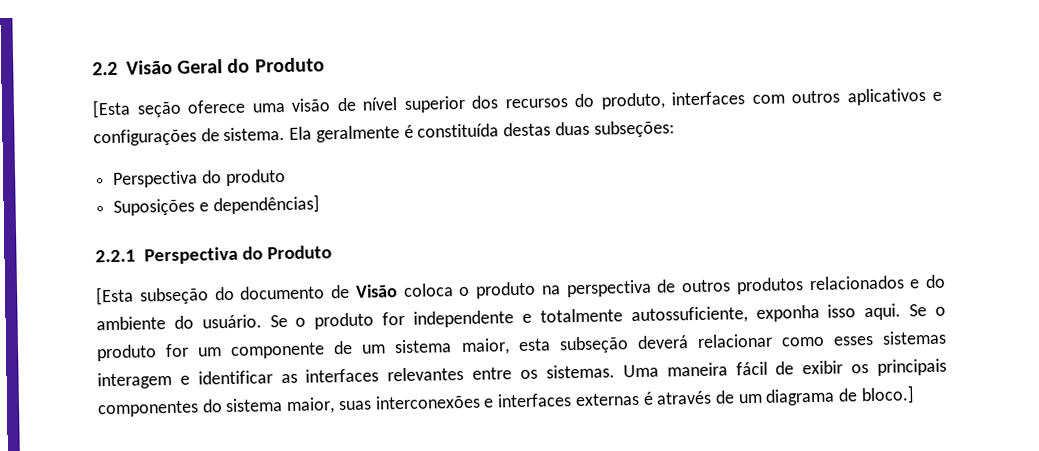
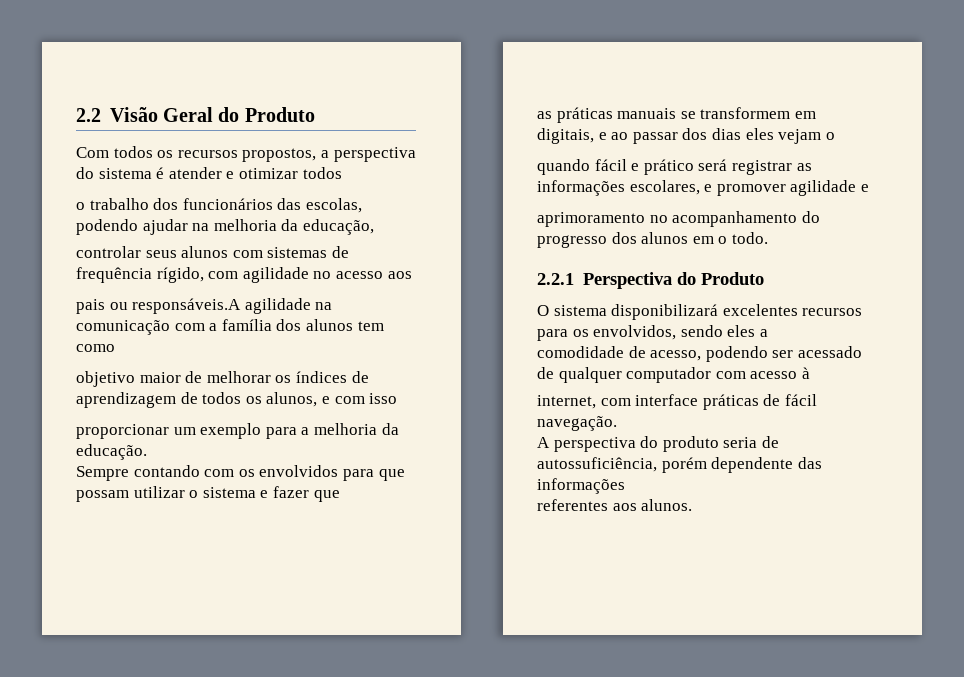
- [Esta seção oferece uma visão de nível superior dos recursos do produto, interfaces com outros aplicativos e configurações de sistema. Ela geralmente é constituída destas duas subseções:
- Perspectiva do produto
- Suposições e dependências]
+ Com todos os recursos propostos, a perspectiva do sistema é atender e otimizar todos
+ o trabalho dos funcionários das escolas, podendo ajudar na melhoria da educação,
+ controlar seus alunos com sistemas de frequência rígido, com agilidade no acesso aos
+ pais ou responsáveis.A agilidade na comunicação com a família dos alunos tem como
+ objetivo maior de melhorar os índices de aprendizagem de todos os alunos, e com isso
+ proporcionar um exemplo para a melhoria da educação.
+ Sempre contando com os envolvidos para que possam utilizar o sistema e fazer que
+ as práticas manuais se transformem em digitais, e ao passar dos dias eles vejam o
+ quando fácil e prático será registrar as informações escolares, e promover agilidade e
+ aprimoramento no acompanhamento do progresso dos alunos em o todo.
  2.2.1 Perspectiva do Produto
- [Esta subseção do documento de Visão coloca o produto na perspectiva de outros produtos relacionados e do ambiente do usuário. Se o produto for independente e totalmente autossuficiente, exponha isso aqui. Se o produto for um componente de um sistema maior, esta subseção deverá relacionar como esses sistemas interagem e identificar as interfaces relevantes entre os sistemas. Uma maneira fácil de exibir os principais componentes do sistema maior, suas interconexões e interfaces externas é através de um diagrama de bloco.]
+ O sistema disponibilizará excelentes recursos para os envolvidos, sendo eles a
+ comodidade de acesso, podendo ser acessado de qualquer computador com acesso à
+ internet, com interface práticas de fácil navegação.
+ A perspectiva do produto seria de autossuficiência, porém dependente das informações
+ referentes aos alunos.

